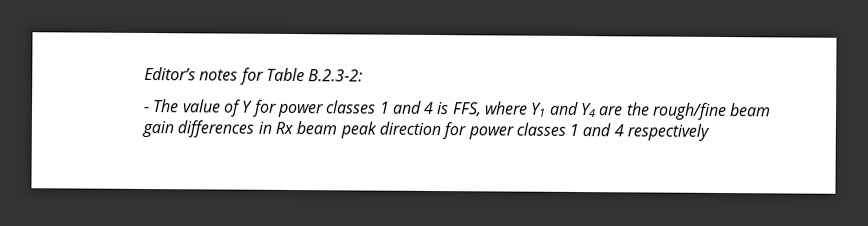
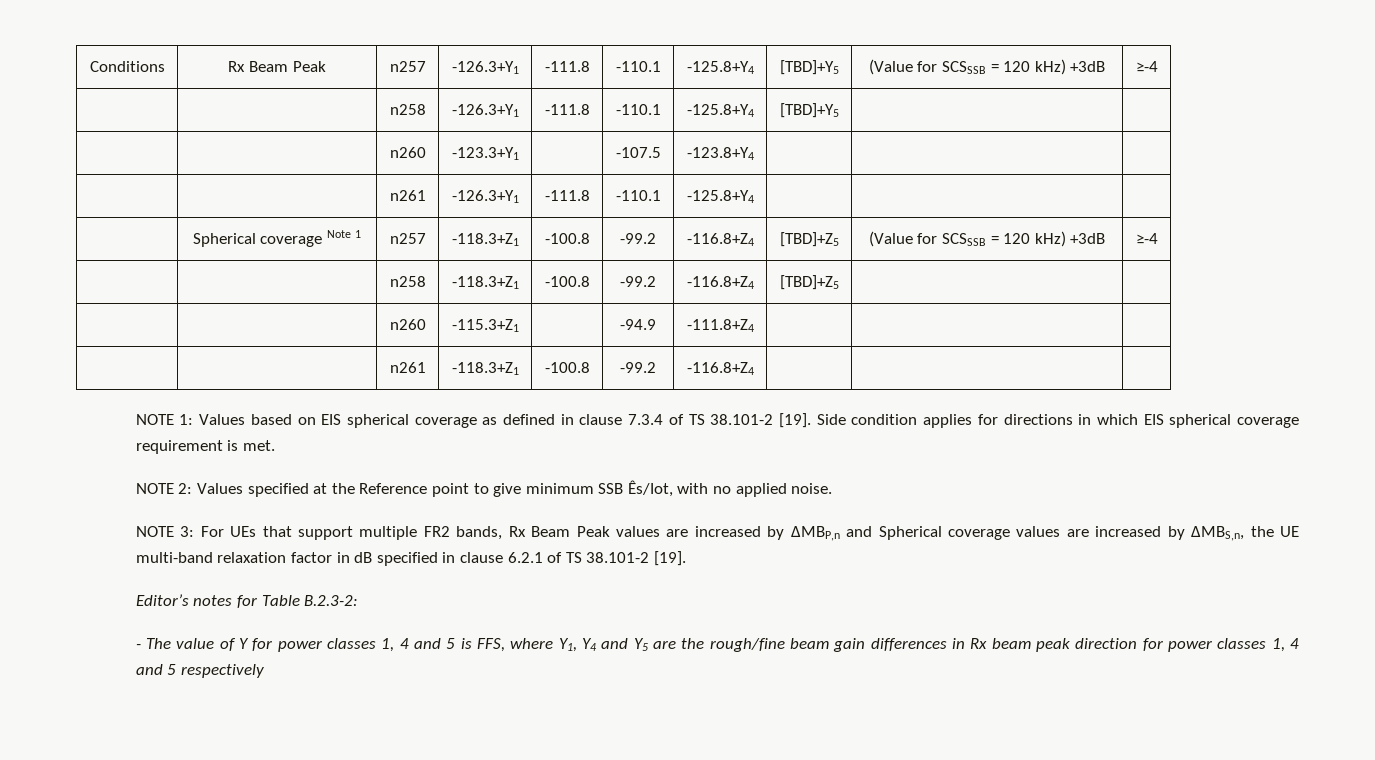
+ Conditions | Rx Beam Peak | n257 | -126.3+Y1 | -111.8 | -110.1 | -125.8+Y4 | [TBD]+Y5 | (Value for SCSSSB = 120 kHz) +3dB | ≥-4
+ | | n258 | -126.3+Y1 | -111.8 | -110.1 | -125.8+Y4 | [TBD]+Y5 | |
+ | | n260 | -123.3+Y1 | | -107.5 | -123.8+Y4 | | |
+ | | n261 | -126.3+Y1 | -111.8 | -110.1 | -125.8+Y4 | | |
+ | Spherical coverage Note 1 | n257 | -118.3+Z1 | -100.8 | -99.2 | -116.8+Z4 | [TBD]+Z5 | (Value for SCSSSB = 120 kHz) +3dB | ≥-4
+ | | n258 | -118.3+Z1 | -100.8 | -99.2 | -116.8+Z4 | [TBD]+Z5 | |
+ | | n260 | -115.3+Z1 | | -94.9 | -111.8+Z4 | | |
+ | | n261 | -118.3+Z1 | -100.8 | -99.2 | -116.8+Z4 | | |
+ NOTE 1: Values based on EIS spherical coverage as defined in clause 7.3.4 of TS 38.101-2 [19]. Side condition applies for directions in which EIS spherical coverage requirement is met.
+ NOTE 2: Values specified at the Reference point to give minimum SSB Ês/Iot, with no applied noise.
+ NOTE 3: For UEs that support multiple FR2 bands, Rx Beam Peak values are increased by ∆MBP,n and Spherical coverage values are increased by ∆MBS,n, the UE multi-band relaxation factor in dB specified in clause 6.2.1 of TS 38.101-2 [19].
- - The value of Y for power classes 1 and 4 is FFS, where Y1 and Y4 are the rough/fine beam gain differences in Rx beam peak direction for power classes 1 and 4 respectively
+ - The value of Y for power classes 1, 4 and 5 is FFS, where Y1, Y4 and Y5 are the rough/fine beam gain differences in Rx beam peak direction for power classes 1, 4 and 5 respectively

